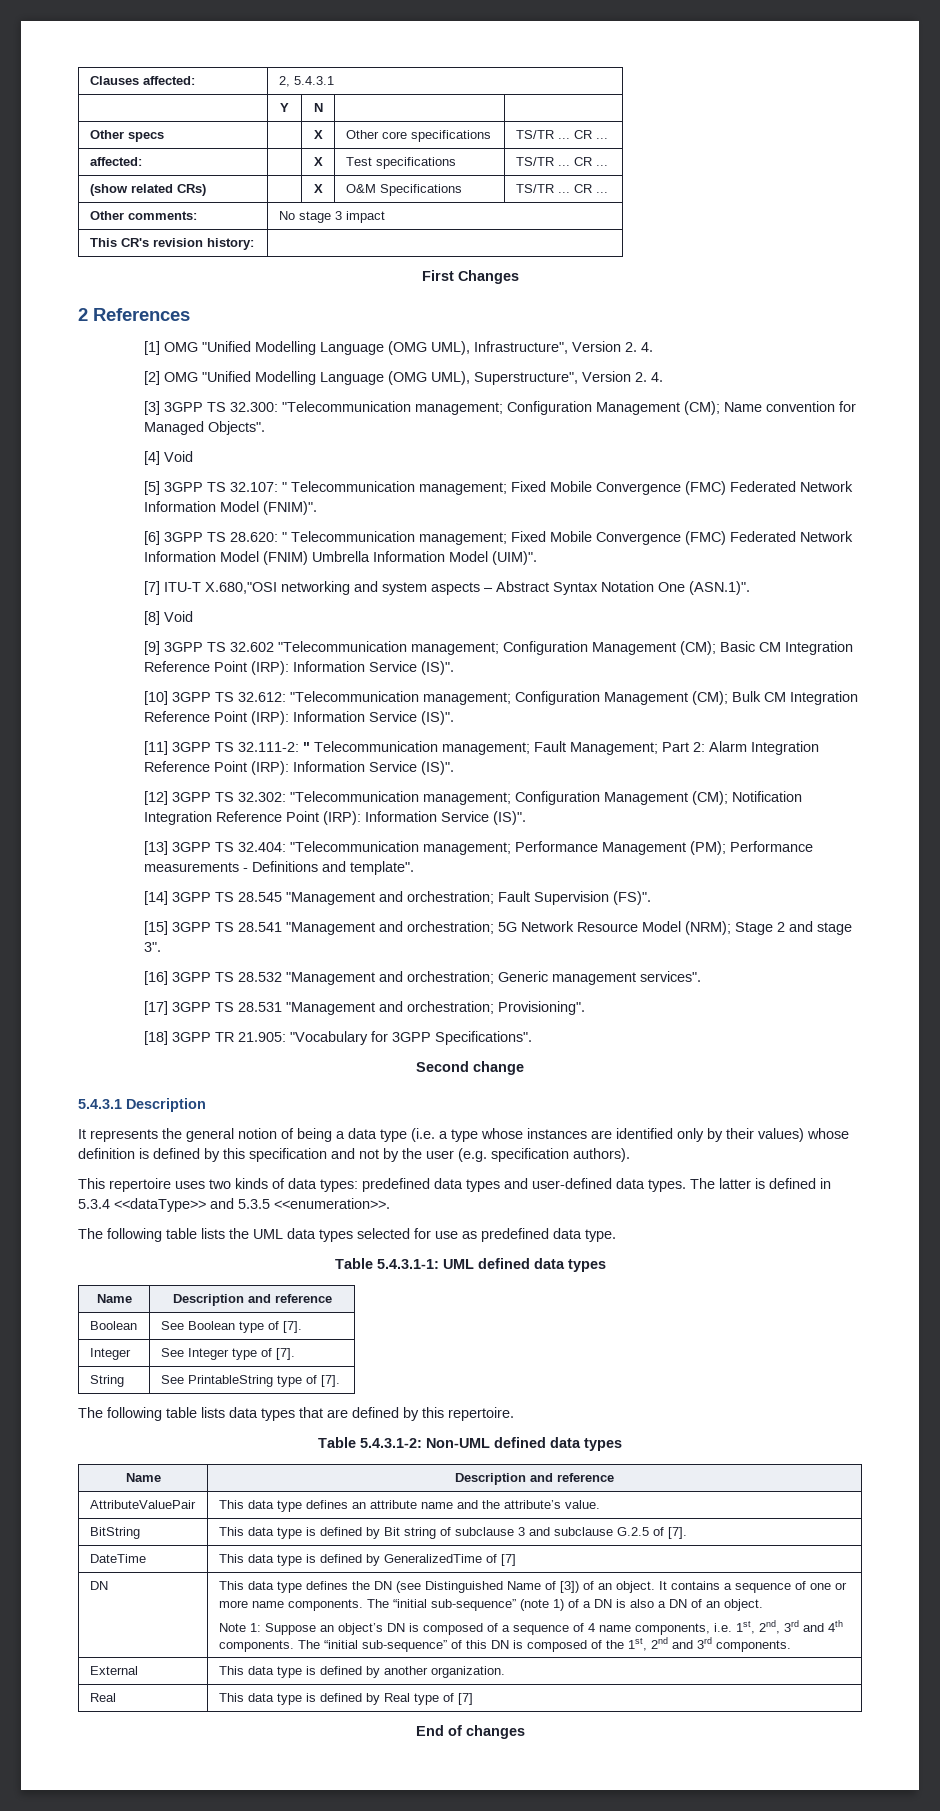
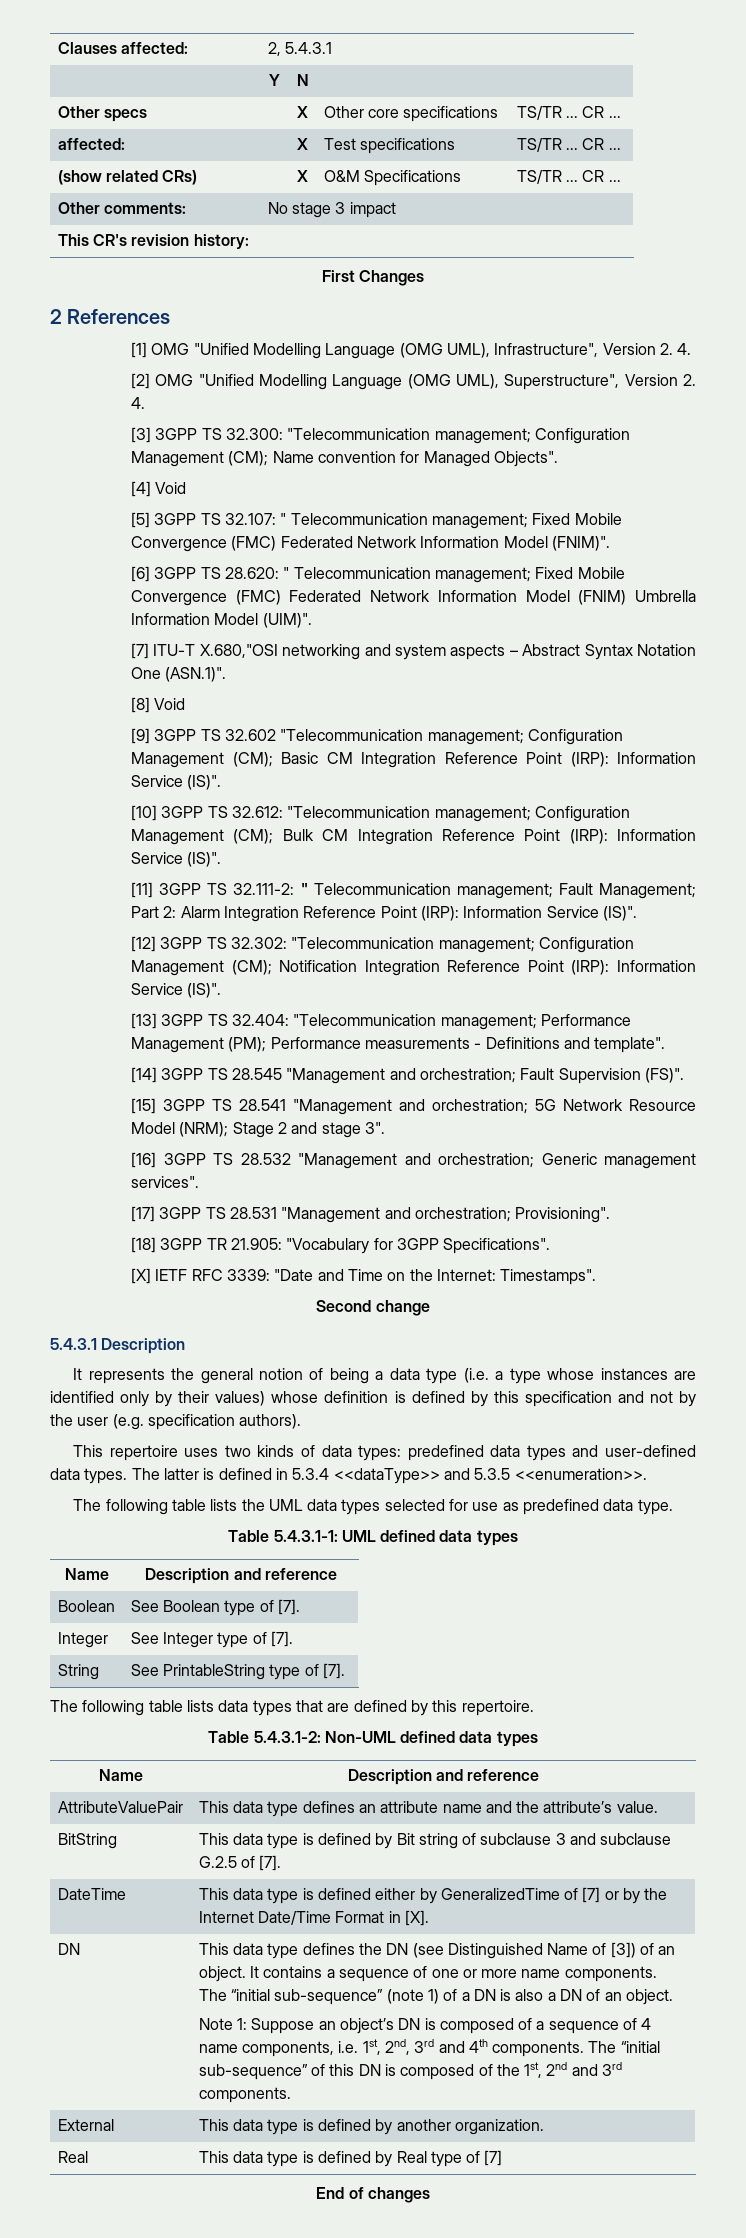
+ [X] IETF RFC 3339: "Date and Time on the Internet: Timestamps".
- DateTime | This data type is defined by GeneralizedTime of [7]
+ DateTime | This data type is defined either by GeneralizedTime of [7] or by the Internet Date/Time Format in [X].

